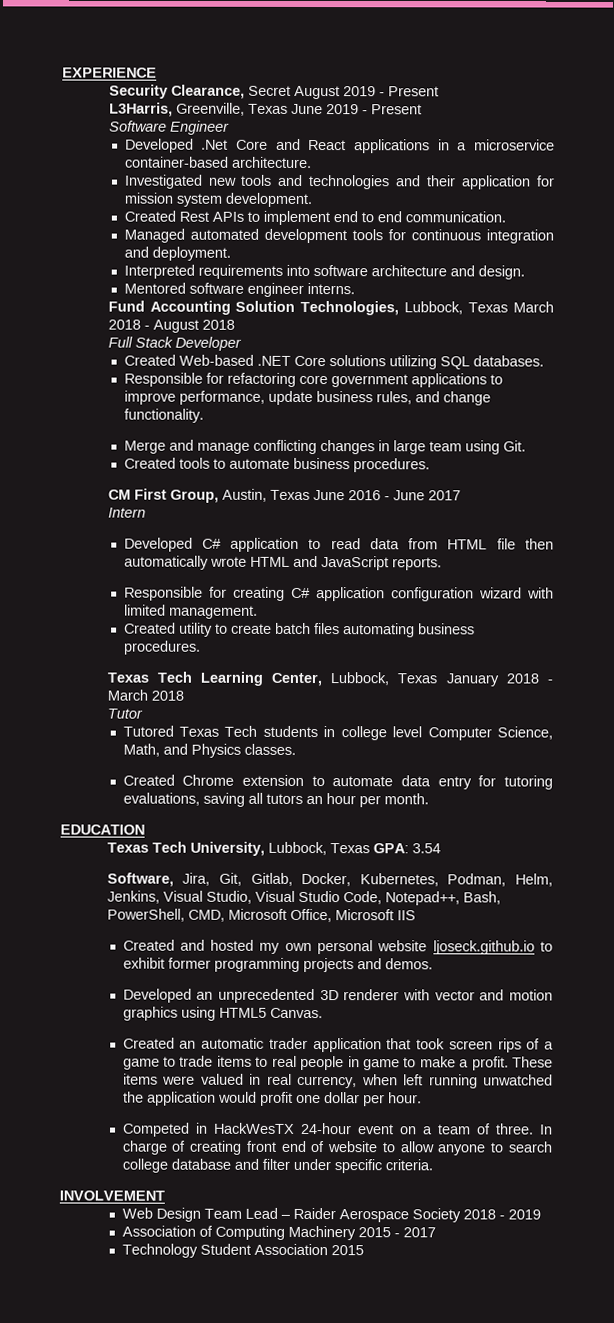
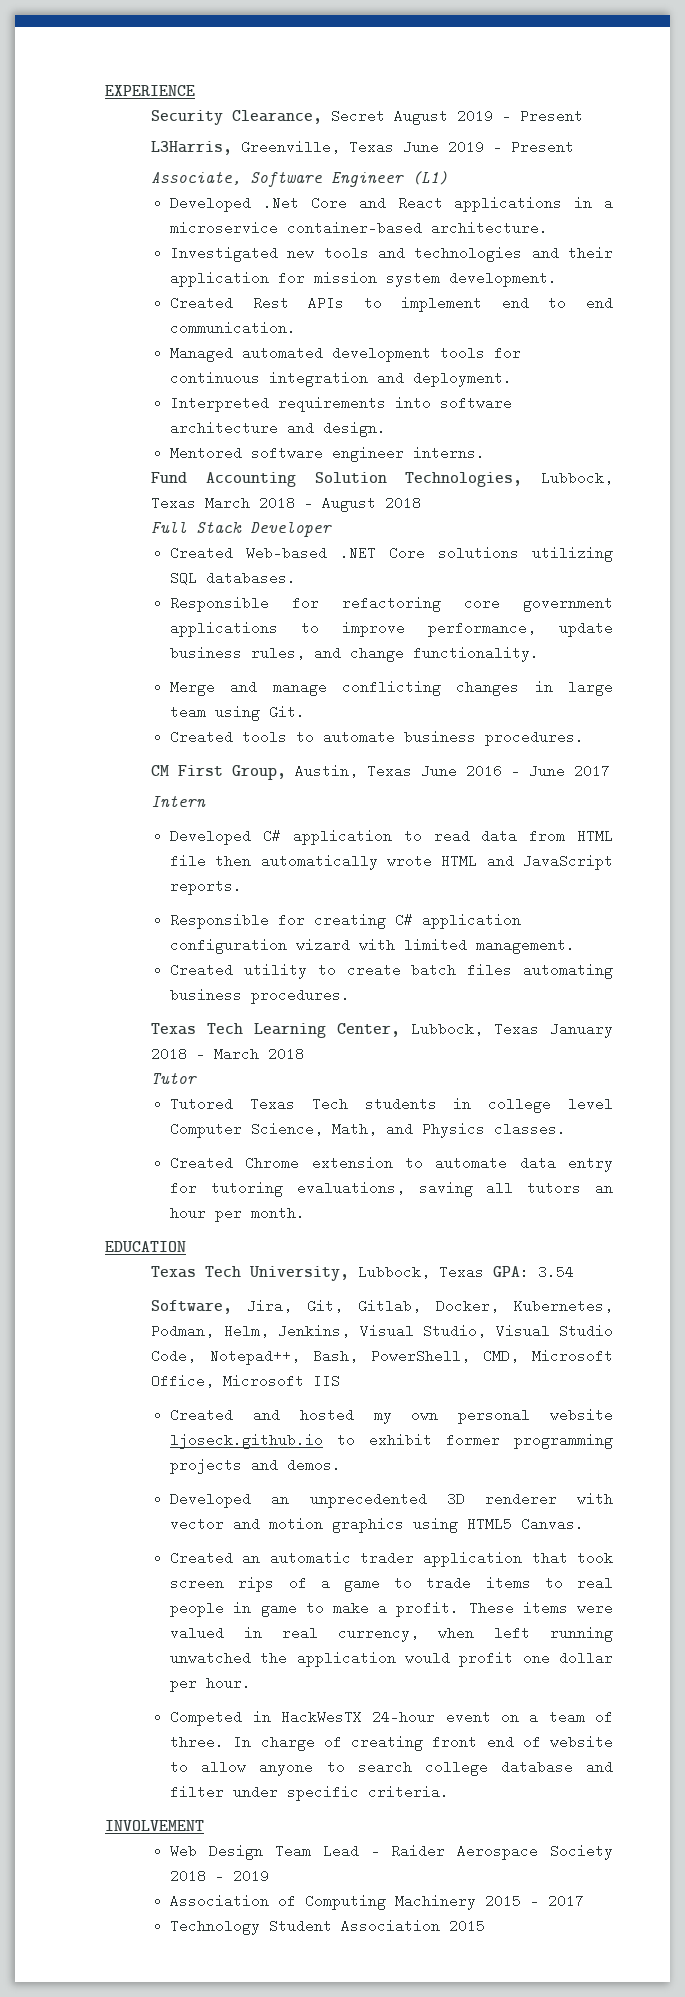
- Software Engineer
+ Associate, Software Engineer (L1)

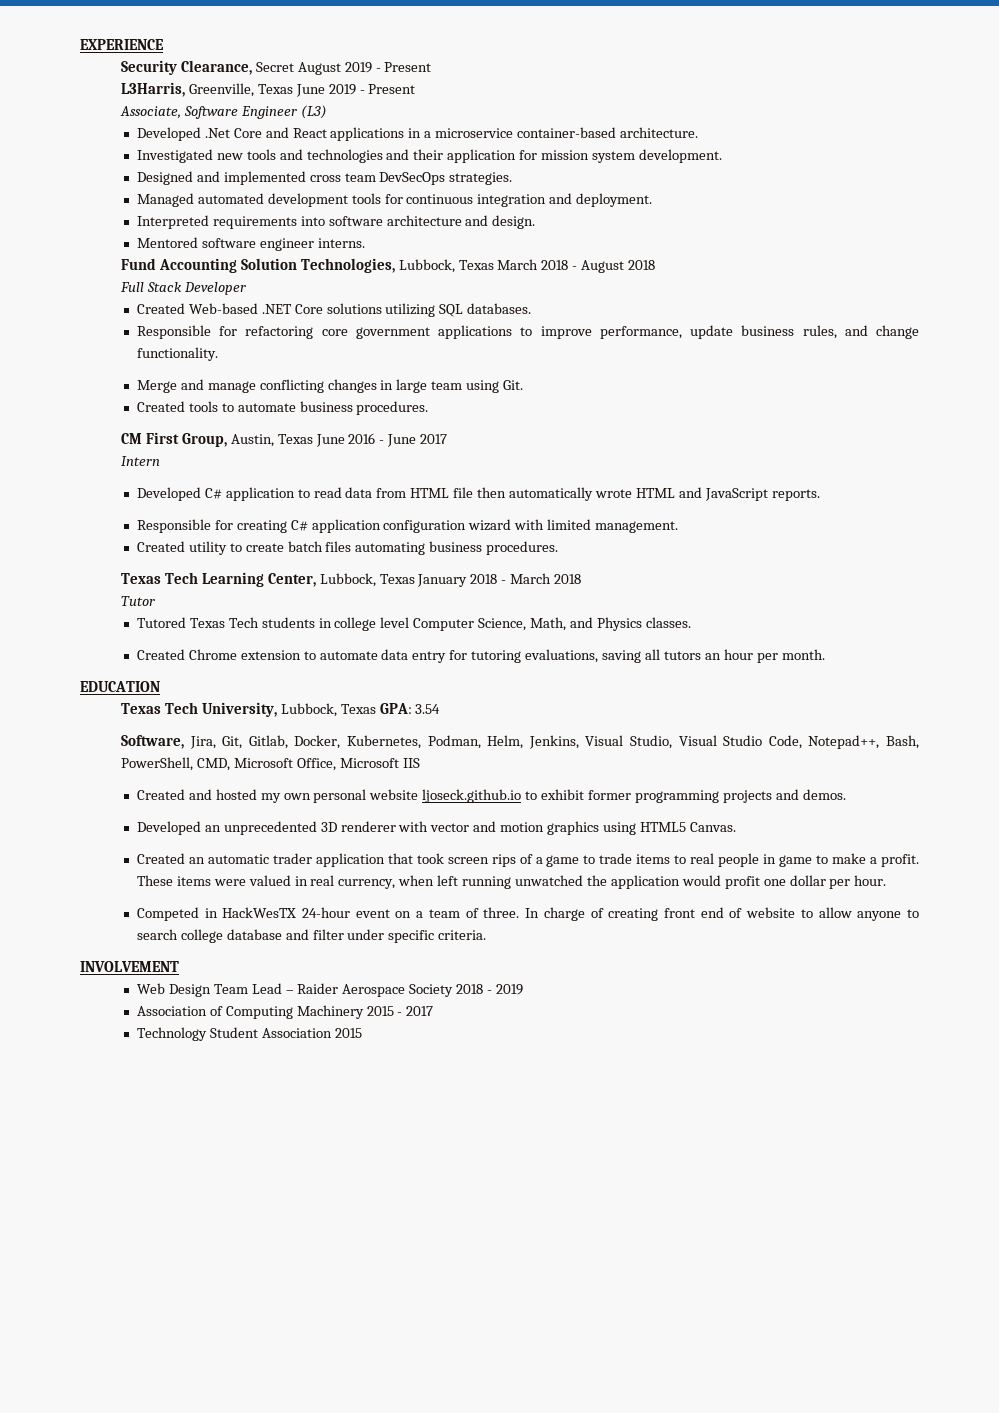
- Associate, Software Engineer (L1)
+ Associate, Software Engineer (L3)
- Created Rest APIs to implement end to end communication.
+ Designed and implemented cross team DevSecOps strategies.

